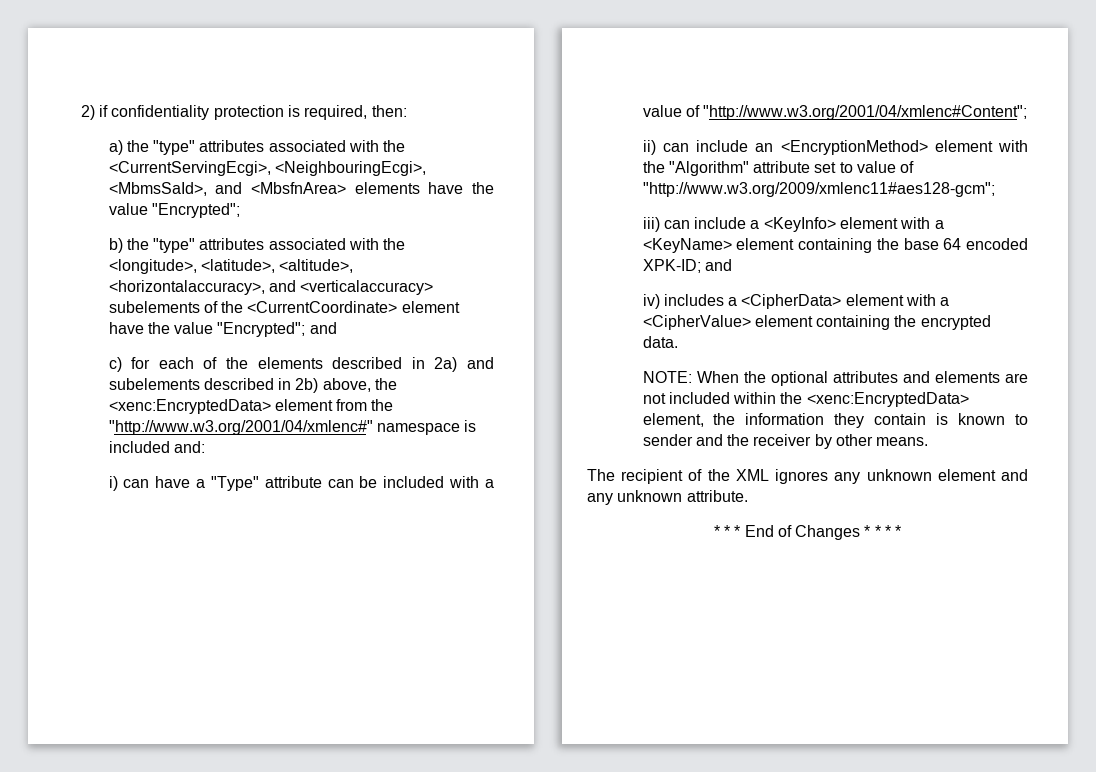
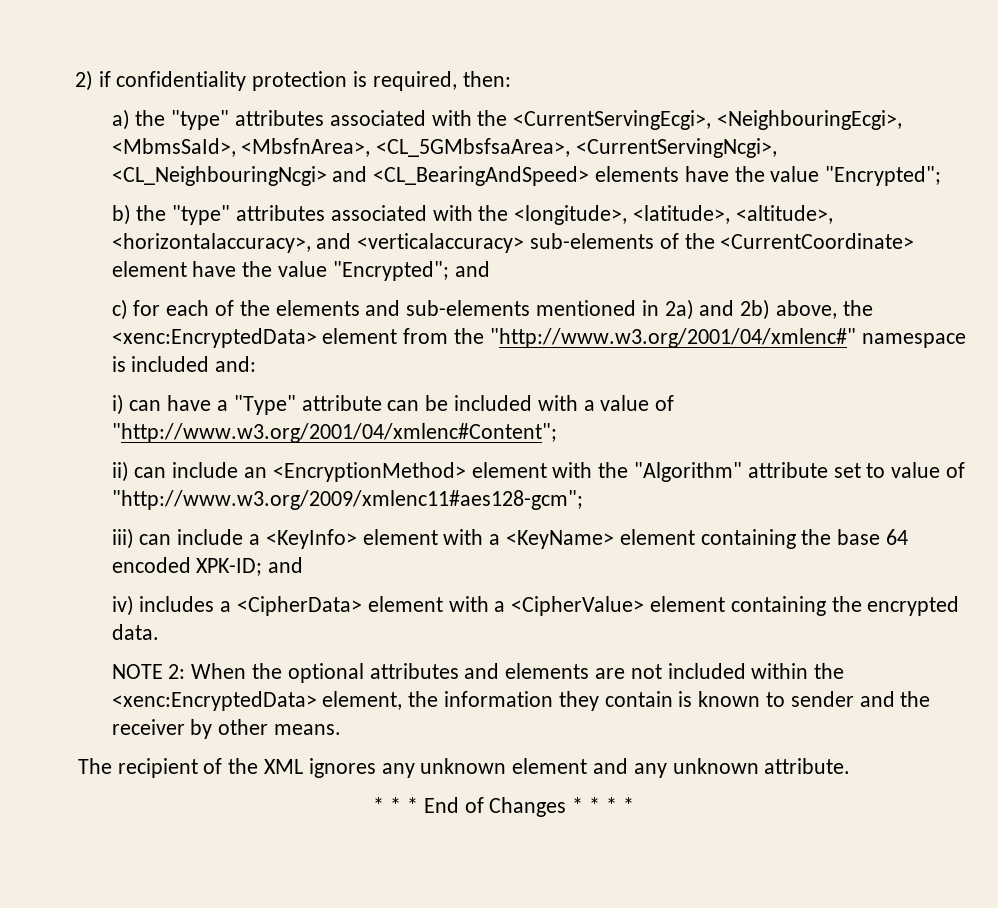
- a) the "type" attributes associated with the <CurrentServingEcgi>, <NeighbouringEcgi>, <MbmsSaId>, and <MbsfnArea> elements have the value "Encrypted";
+ a) the "type" attributes associated with the <CurrentServingEcgi>, <NeighbouringEcgi>, <MbmsSaId>, <MbsfnArea>, <CL_5GMbsfsaArea>, <CurrentServingNcgi>, <CL_NeighbouringNcgi> and <CL_BearingAndSpeed> elements have the value "Encrypted";
- b) the "type" attributes associated with the <longitude>, <latitude>, <altitude>, <horizontalaccuracy>, and <verticalaccuracy> subelements of the <CurrentCoordinate> element have the value "Encrypted"; and
+ b) the "type" attributes associated with the <longitude>, <latitude>, <altitude>, <horizontalaccuracy>, and <verticalaccuracy> sub-elements of the <CurrentCoordinate> element have the value "Encrypted"; and
- c) for each of the elements described in 2a) and subelements described in 2b) above, the <xenc:EncryptedData> element from the "http://www.w3.org/2001/04/xmlenc#" namespace is included and:
+ c) for each of the elements and sub-elements mentioned in 2a) and 2b) above, the <xenc:EncryptedData> element from the "http://www.w3.org/2001/04/xmlenc#" namespace is included and:
- NOTE: When the optional attributes and elements are not included within the <xenc:EncryptedData> element, the information they contain is known to sender and the receiver by other means.
+ NOTE 2: When the optional attributes and elements are not included within the <xenc:EncryptedData> element, the information they contain is known to sender and the receiver by other means.

